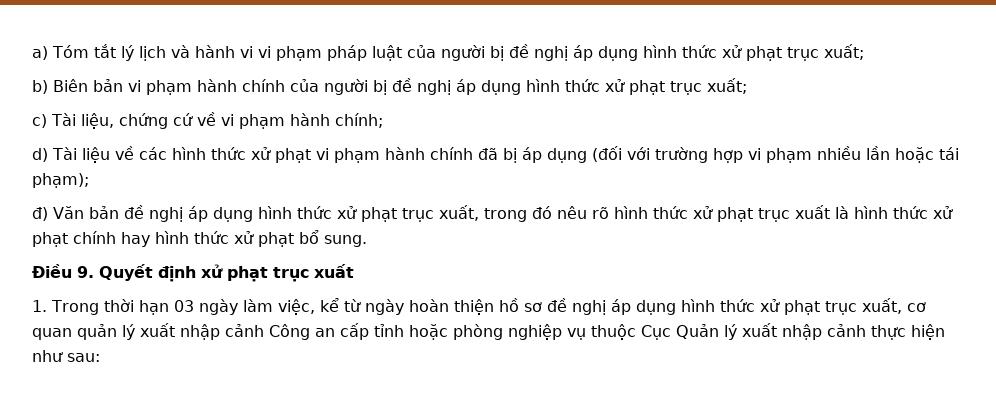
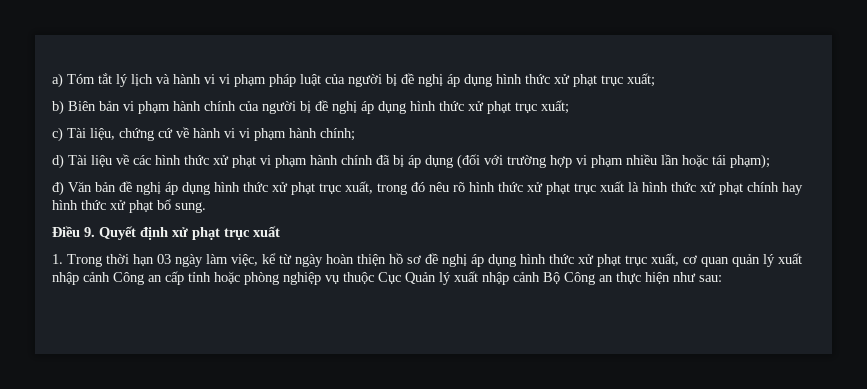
- c) Tài liệu, chứng cứ về vi phạm hành chính;
+ c) Tài liệu, chứng cứ về hành vi vi phạm hành chính;
- 1. Trong thời hạn 03 ngày làm việc, kể từ ngày hoàn thiện hồ sơ đề nghị áp dụng hình thức xử phạt trục xuất, cơ quan quản lý xuất nhập cảnh Công an cấp tỉnh hoặc phòng nghiệp vụ thuộc Cục Quản lý xuất nhập cảnh thực hiện như sau:
+ 1. Trong thời hạn 03 ngày làm việc, kể từ ngày hoàn thiện hồ sơ đề nghị áp dụng hình thức xử phạt trục xuất, cơ quan quản lý xuất nhập cảnh Công an cấp tỉnh hoặc phòng nghiệp vụ thuộc Cục Quản lý xuất nhập cảnh Bộ Công an thực hiện như sau:

